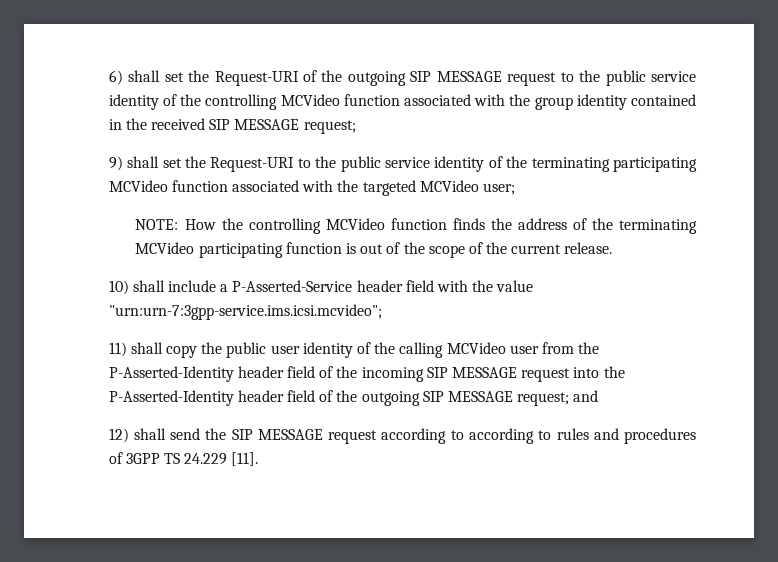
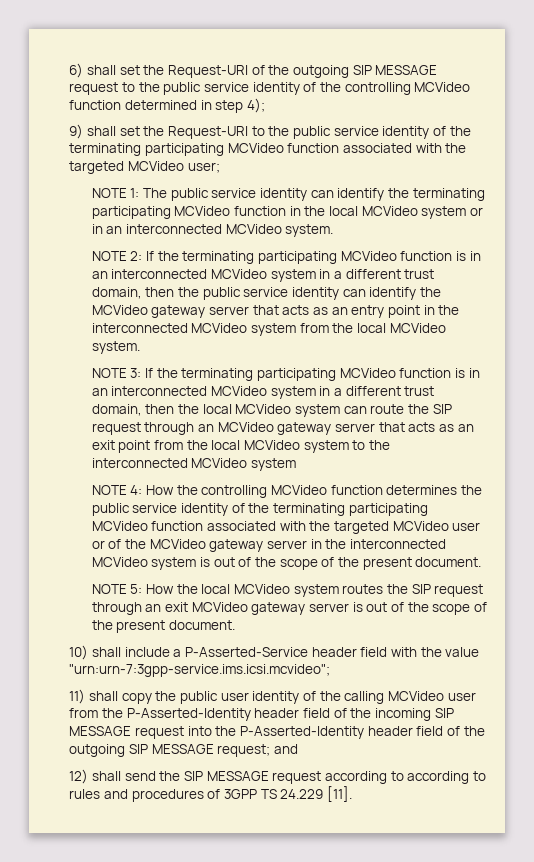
- 6) shall set the Request-URI of the outgoing SIP MESSAGE request to the public service identity of the controlling MCVideo function associated with the group identity contained in the received SIP MESSAGE request;
+ 6) shall set the Request-URI of the outgoing SIP MESSAGE request to the public service identity of the controlling MCVideo function determined in step 4);
- NOTE: How the controlling MCVideo function finds the address of the terminating MCVideo participating function is out of the scope of the current release.
+ NOTE 1: The public service identity can identify the terminating participating MCVideo function in the local MCVideo system or in an interconnected MCVideo system.
+ NOTE 2: If the terminating participating MCVideo function is in an interconnected MCVideo system in a different trust domain, then the public service identity can identify the MCVideo gateway server that acts as an entry point in the interconnected MCVideo system from the local MCVideo system.
+ NOTE 3: If the terminating participating MCVideo function is in an interconnected MCVideo system in a different trust domain, then the local MCVideo system can route the SIP request through an MCVideo gateway server that acts as an exit point from the local MCVideo system to the interconnected MCVideo system
+ NOTE 4: How the controlling MCVideo function determines the public service identity of the terminating participating MCVideo function associated with the targeted MCVideo user or of the MCVideo gateway server in the interconnected MCVideo system is out of the scope of the present document.
+ NOTE 5: How the local MCVideo system routes the SIP request through an exit MCVideo gateway server is out of the scope of the present document.

